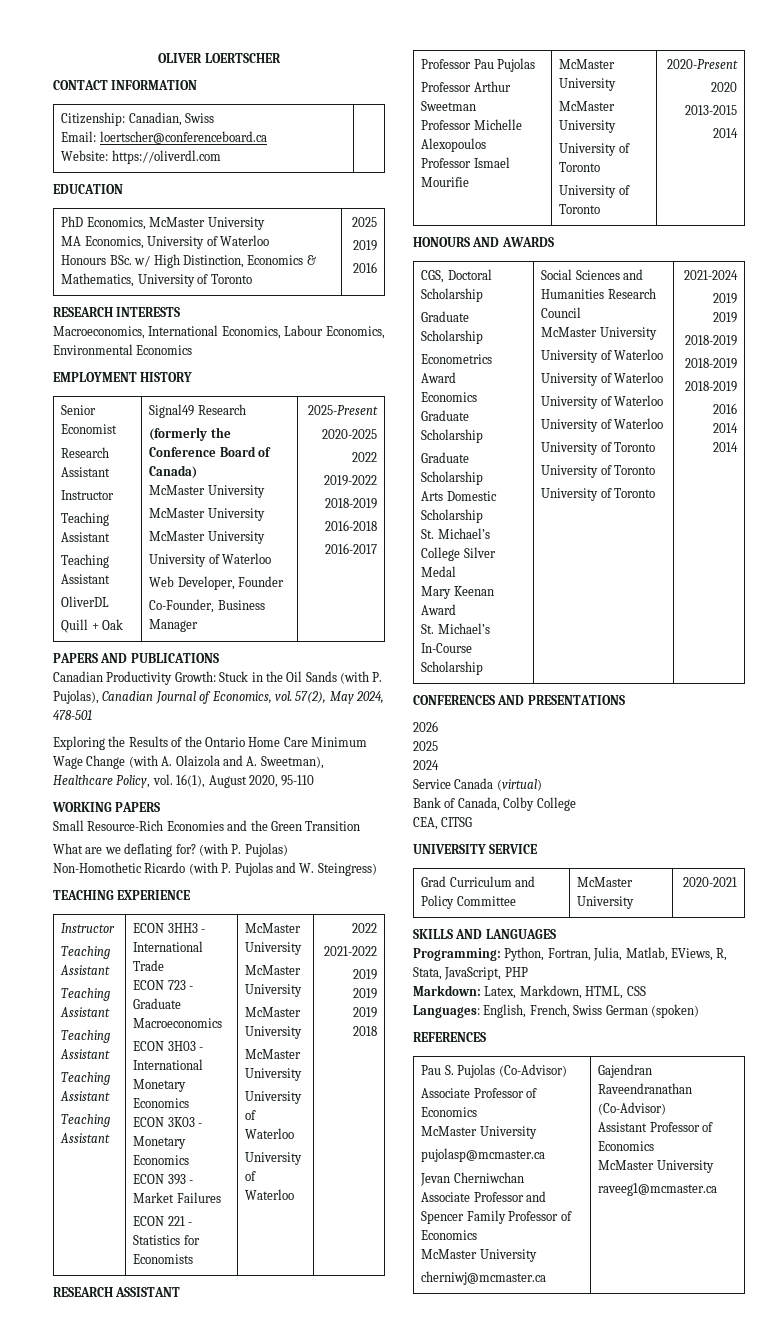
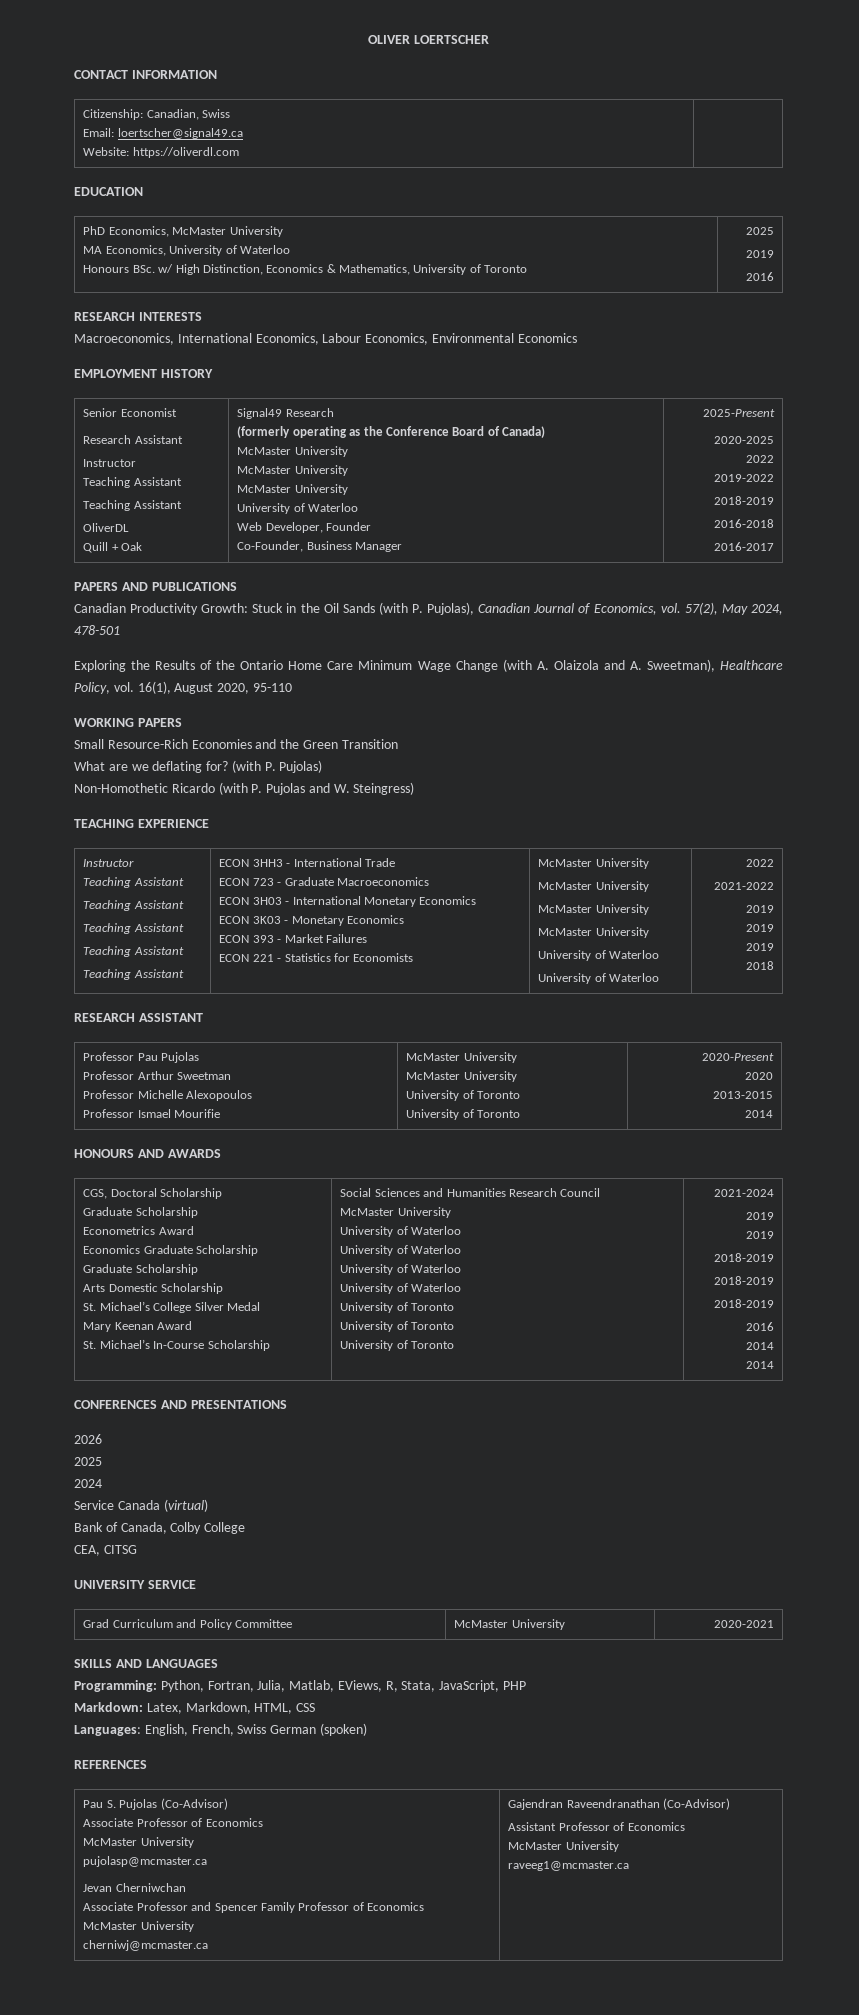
  Citizenship: Canadian, Swiss
- Email: loertscher@conferenceboard.ca
+ Email: loertscher@signal49.ca
- (formerly the Conference Board of Canada)
+ (formerly operating as the Conference Board of Canada)

